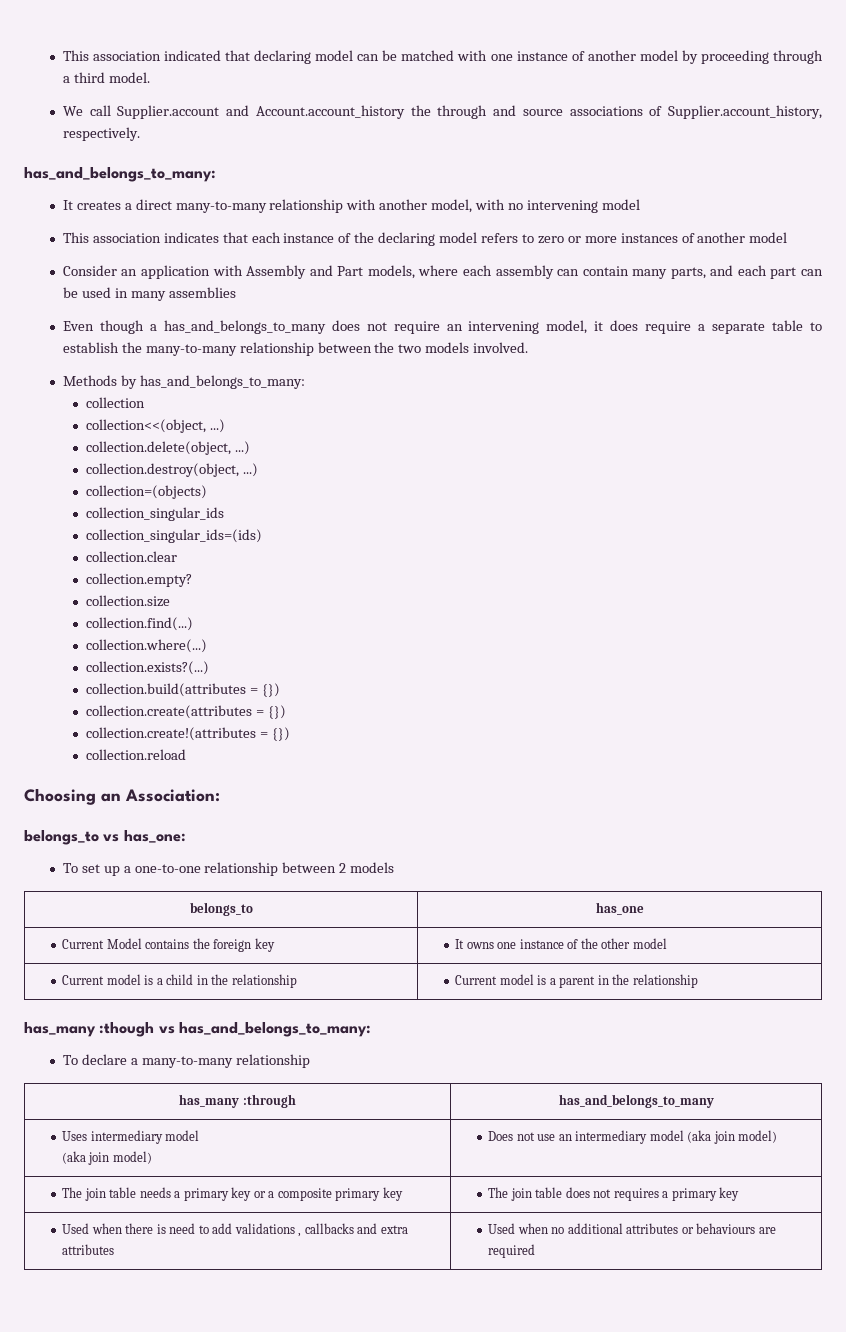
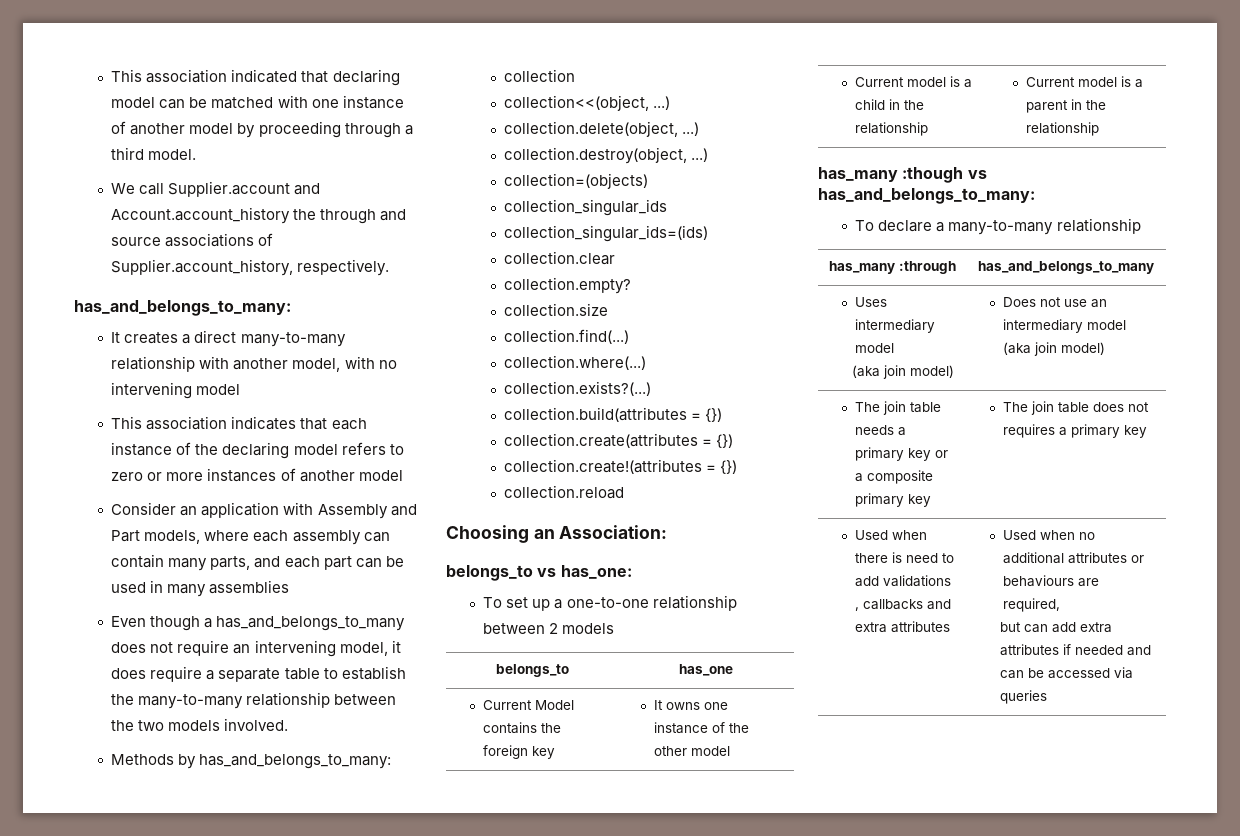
- Used when there is need to add validations , callbacks and extra attributes | Used when no additional attributes or behaviours are required
+ Used when there is need to add validations , callbacks and extra attributes | Used when no additional attributes or behaviours are required,
+ but can add extra attributes if needed and can be accessed via queries

